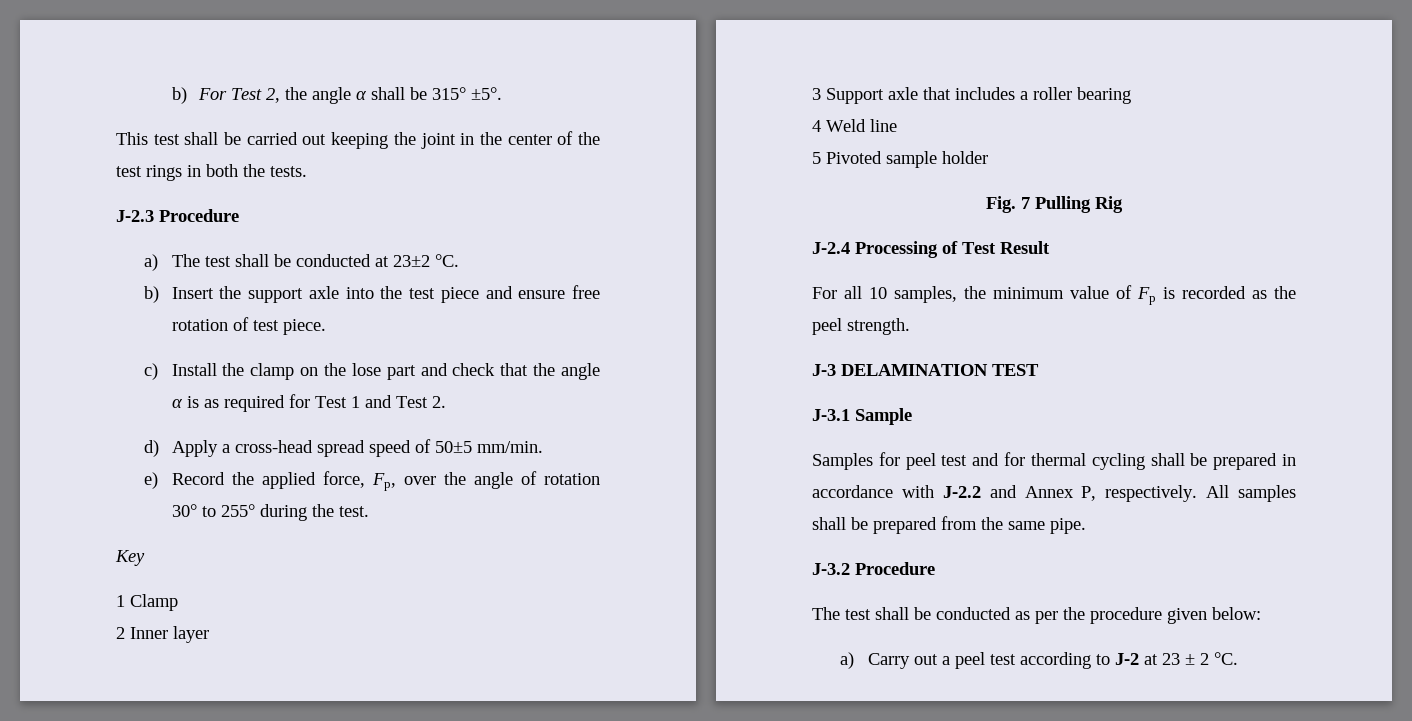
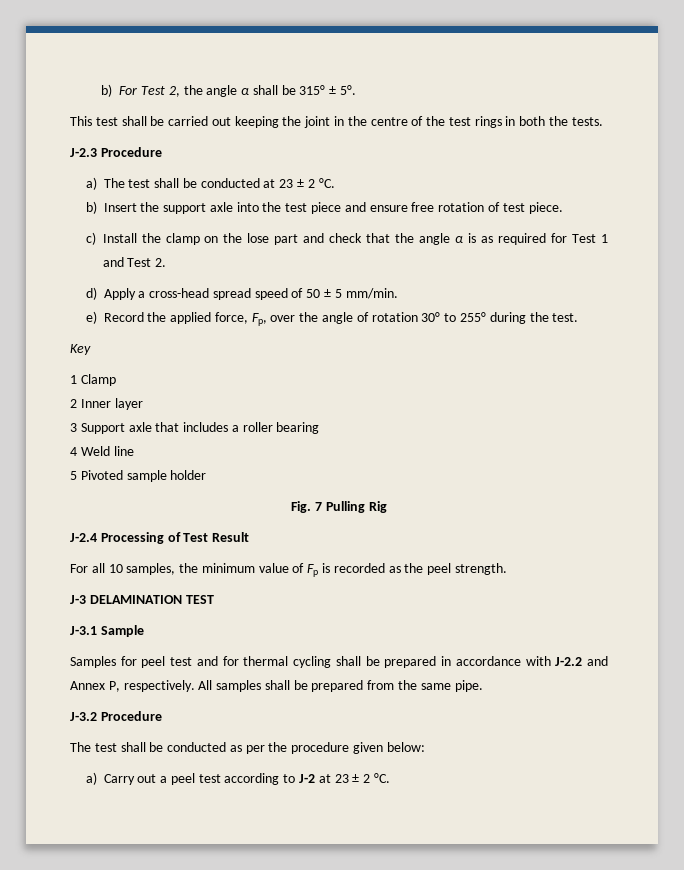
- b) For Test 2, the angle α shall be 315° ±5°.
+ b) For Test 2, the angle α shall be 315° ± 5°.
- This test shall be carried out keeping the joint in the center of the test rings in both the tests.
+ This test shall be carried out keeping the joint in the centre of the test rings in both the tests.
- a) The test shall be conducted at 23±2 °C.
+ a) The test shall be conducted at 23 ± 2 °C.
- d) Apply a cross-head spread speed of 50±5 mm/min.
+ d) Apply a cross-head spread speed of 50 ± 5 mm/min.

